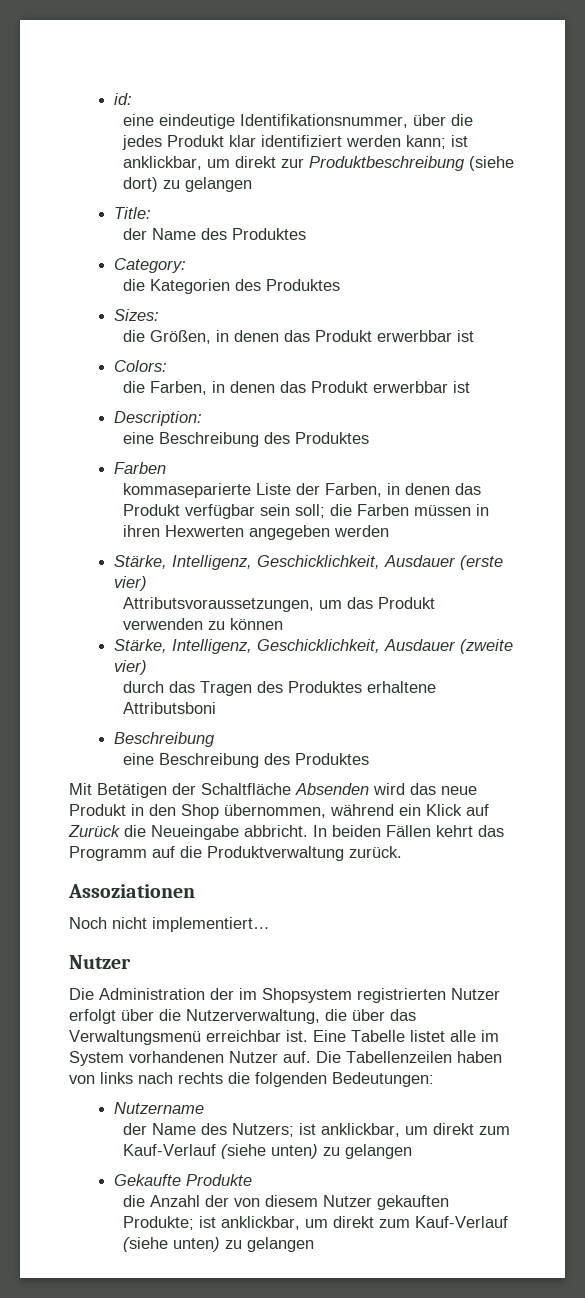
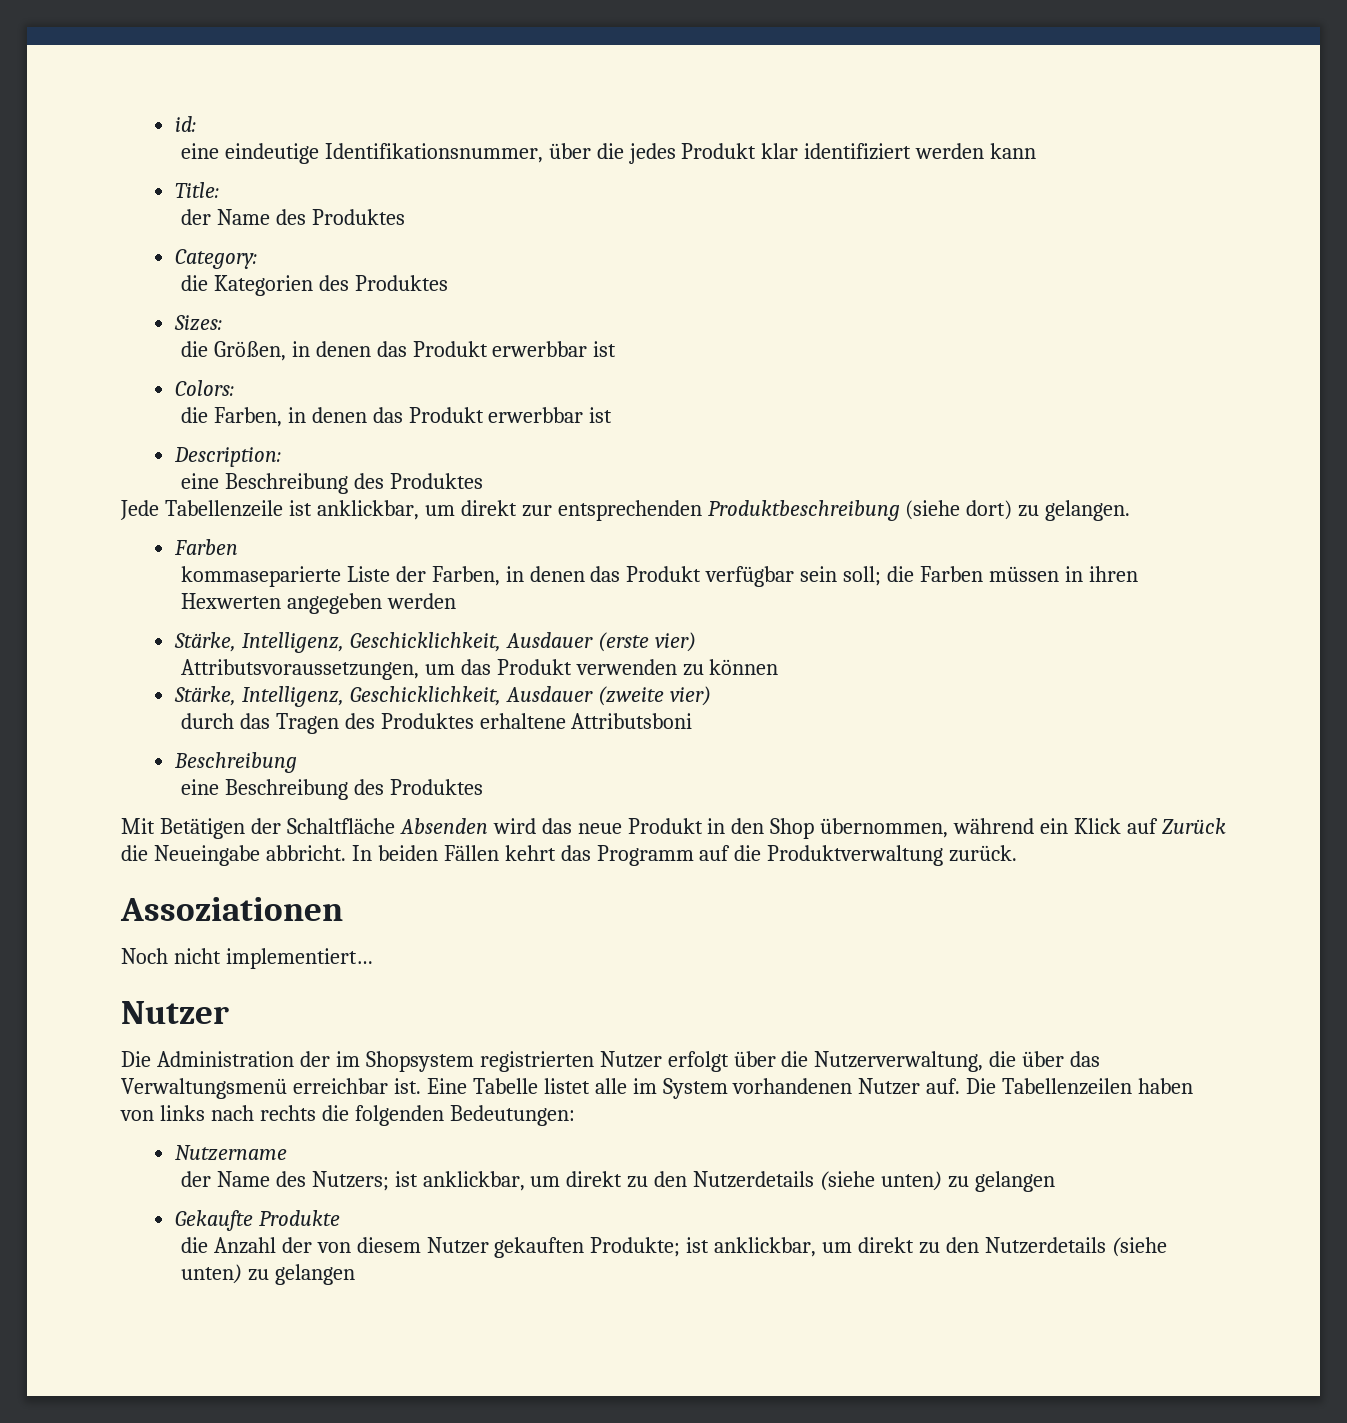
- eine eindeutige Identifikationsnummer, über die jedes Produkt klar identifiziert werden kann; ist anklickbar, um direkt zur Produktbeschreibung (siehe dort) zu gelangen
+ eine eindeutige Identifikationsnummer, über die jedes Produkt klar identifiziert werden kann
+ Jede Tabellenzeile ist anklickbar, um direkt zur entsprechenden Produktbeschreibung (siehe dort) zu gelangen.
- der Name des Nutzers; ist anklickbar, um direkt zum Kauf-Verlauf (siehe unten) zu gelangen
+ der Name des Nutzers; ist anklickbar, um direkt zu den Nutzerdetails (siehe unten) zu gelangen
- die Anzahl der von diesem Nutzer gekauften Produkte; ist anklickbar, um direkt zum Kauf-Verlauf (siehe unten) zu gelangen
+ die Anzahl der von diesem Nutzer gekauften Produkte; ist anklickbar, um direkt zu den Nutzerdetails (siehe unten) zu gelangen

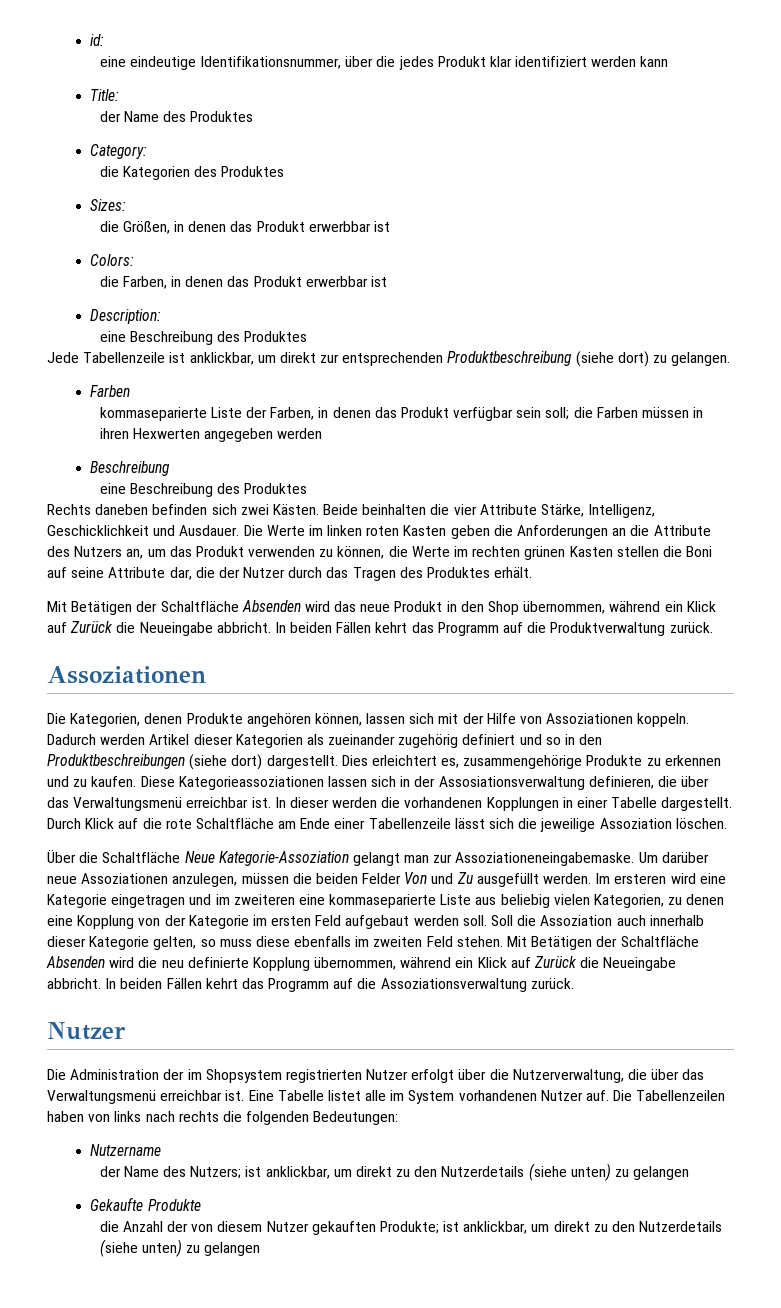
- Stärke, Intelligenz, Geschicklichkeit, Ausdauer (erste vier)
- Attributsvoraussetzungen, um das Produkt verwenden zu können
- Stärke, Intelligenz, Geschicklichkeit, Ausdauer (zweite vier)
- durch das Tragen des Produktes erhaltene Attributsboni
+ Rechts daneben befinden sich zwei Kästen. Beide beinhalten die vier Attribute Stärke, Intelligenz, Geschicklichkeit und Ausdauer. Die Werte im linken roten Kasten geben die Anforderungen an die Attribute des Nutzers an, um das Produkt verwenden zu können, die Werte im rechten grünen Kasten stellen die Boni auf seine Attribute dar, die der Nutzer durch das Tragen des Produktes erhält.
- Noch nicht implementiert…
+ Die Kategorien, denen Produkte angehören können, lassen sich mit der Hilfe von Assoziationen koppeln. Dadurch werden Artikel dieser Kategorien als zueinander zugehörig definiert und so in den Produktbeschreibungen (siehe dort) dargestellt. Dies erleichtert es, zusammengehörige Produkte zu erkennen und zu kaufen. Diese Kategorieassoziationen lassen sich in der Assosiationsverwaltung definieren, die über das Verwaltungsmenü erreichbar ist. In dieser werden die vorhandenen Kopplungen in einer Tabelle dargestellt. Durch Klick auf die rote Schaltfläche am Ende einer Tabellenzeile lässt sich die jeweilige Assoziation löschen.
+ Über die Schaltfläche Neue Kategorie-Assoziation gelangt man zur Assoziationeneingabemaske. Um darüber neue Assoziationen anzulegen, müssen die beiden Felder Von und Zu ausgefüllt werden. Im ersteren wird eine Kategorie eingetragen und im zweiteren eine kommaseparierte Liste aus beliebig vielen Kategorien, zu denen eine Kopplung von der Kategorie im ersten Feld aufgebaut werden soll. Soll die Assoziation auch innerhalb dieser Kategorie gelten, so muss diese ebenfalls im zweiten Feld stehen. Mit Betätigen der Schaltfläche Absenden wird die neu definierte Kopplung übernommen, während ein Klick auf Zurück die Neueingabe abbricht. In beiden Fällen kehrt das Programm auf die Assoziationsverwaltung zurück.

